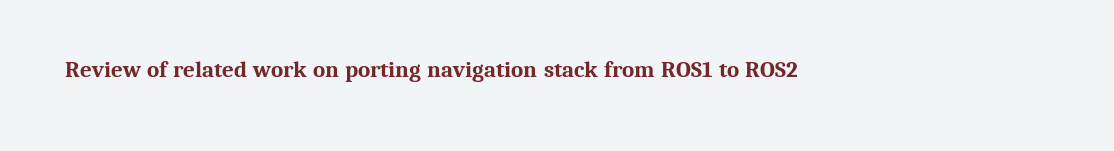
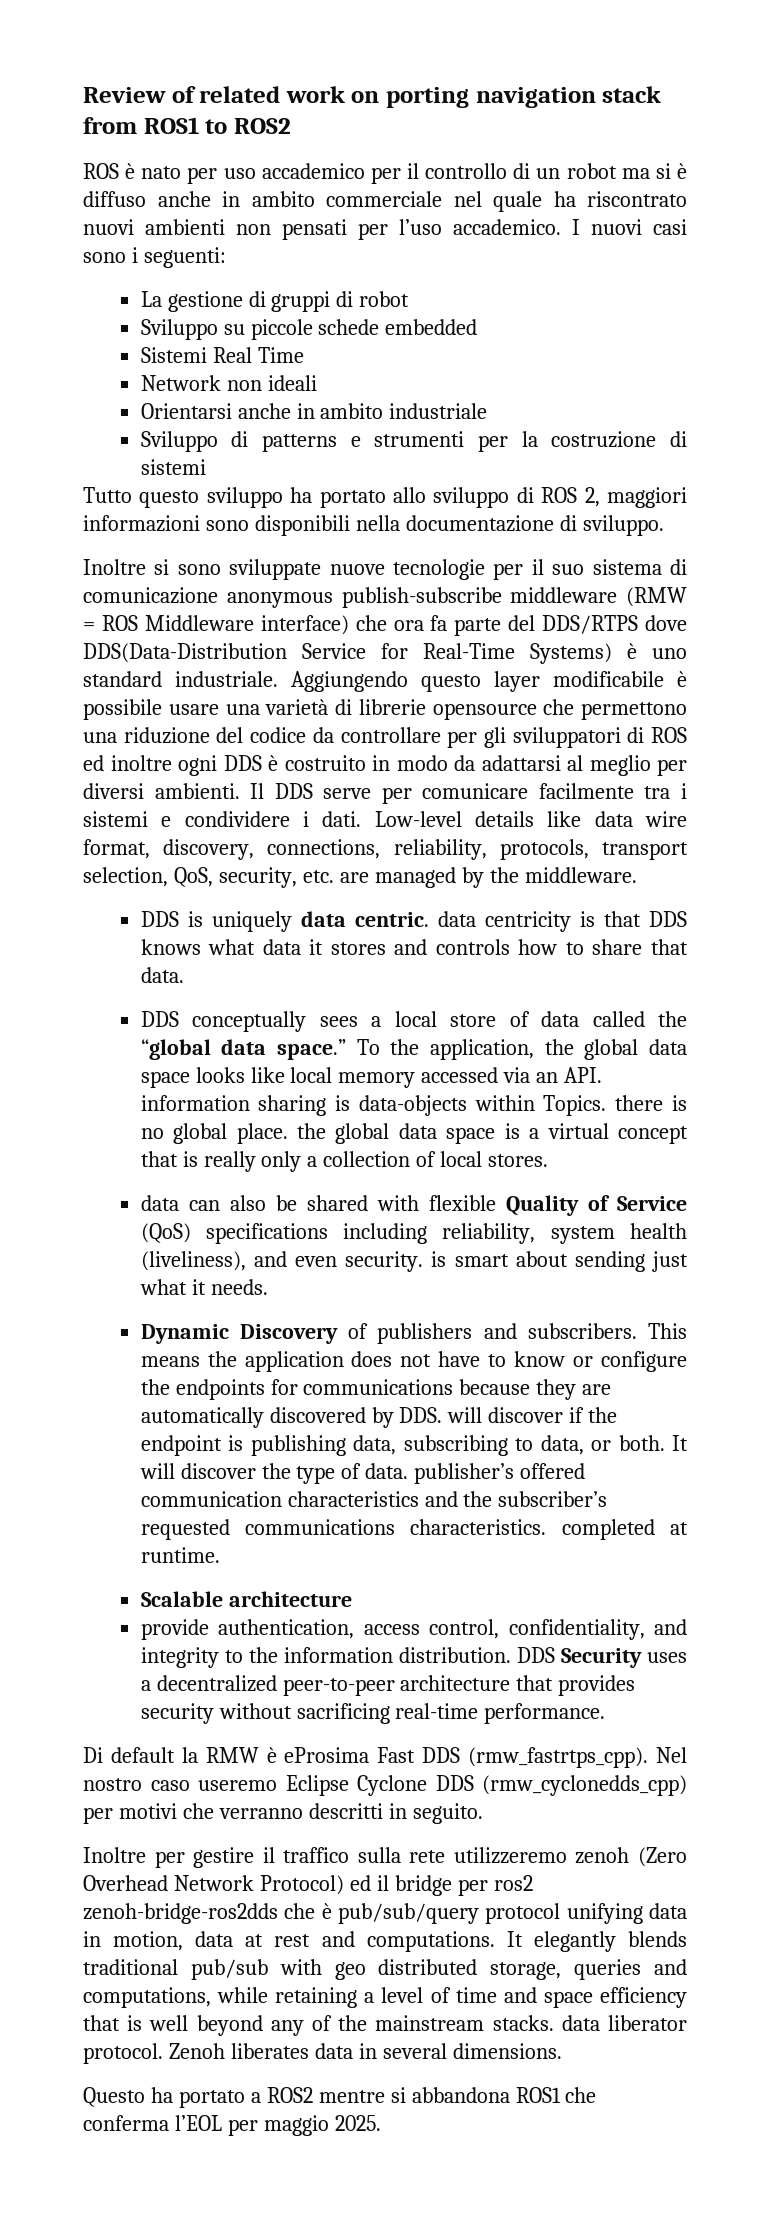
+ ROS è nato per uso accademico per il controllo di un robot ma si è diffuso anche in ambito commerciale nel quale ha riscontrato nuovi ambienti non pensati per l’uso accademico. I nuovi casi sono i seguenti:
+ La gestione di gruppi di robot
+ Sviluppo su piccole schede embedded
+ Sistemi Real Time
+ Network non ideali
+ Orientarsi anche in ambito industriale
+ Sviluppo di patterns e strumenti per la costruzione di sistemi
+ Tutto questo sviluppo ha portato allo sviluppo di ROS 2, maggiori informazioni sono disponibili nella documentazione di sviluppo.
+ Inoltre si sono sviluppate nuove tecnologie per il suo sistema di comunicazione anonymous publish-subscribe middleware (RMW = ROS Middleware interface) che ora fa parte del DDS/RTPS dove DDS(Data-Distribution Service for Real-Time Systems) è uno standard industriale. Aggiungendo questo layer modificabile è possibile usare una varietà di librerie opensource che permettono una riduzione del codice da controllare per gli sviluppatori di ROS ed inoltre ogni DDS è costruito in modo da adattarsi al meglio per diversi ambienti. Il DDS serve per comunicare facilmente tra i sistemi e condividere i dati. Low-level details like data wire format, discovery, connections, reliability, protocols, transport selection, QoS, security, etc. are managed by the middleware.
+ DDS is uniquely data centric. data centricity is that DDS knows what data it stores and controls how to share that data.
+ DDS conceptually sees a local store of data called the “global data space.” To the application, the global data space looks like local memory accessed via an API. information sharing is data-objects within Topics. there is no global place. the global data space is a virtual concept that is really only a collection of local stores.
+ data can also be shared with flexible Quality of Service (QoS) specifications including reliability, system health (liveliness), and even security. is smart about sending just what it needs.
+ Dynamic Discovery of publishers and subscribers. This means the application does not have to know or configure the endpoints for communications because they are automatically discovered by DDS. will discover if the endpoint is publishing data, subscribing to data, or both. It will discover the type of data. publisher’s offered communication characteristics and the subscriber’s requested communications characteristics. completed at runtime.
+ Scalable architecture
+ provide authentication, access control, confidentiality, and integrity to the information distribution. DDS Security uses a decentralized peer-to-peer architecture that provides security without sacrificing real-time performance.
+ Di default la RMW è eProsima Fast DDS (rmw_fastrtps_cpp). Nel nostro caso useremo Eclipse Cyclone DDS (rmw_cyclonedds_cpp) per motivi che verranno descritti in seguito.
+ Inoltre per gestire il traffico sulla rete utilizzeremo zenoh (Zero Overhead Network Protocol) ed il bridge per ros2 zenoh-bridge-ros2dds che è pub/sub/query protocol unifying data in motion, data at rest and computations. It elegantly blends traditional pub/sub with geo distributed storage, queries and computations, while retaining a level of time and space efficiency that is well beyond any of the mainstream stacks. data liberator protocol. Zenoh liberates data in several dimensions.
+ Questo ha portato a ROS2 mentre si abbandona ROS1 che conferma l’EOL per maggio 2025.

